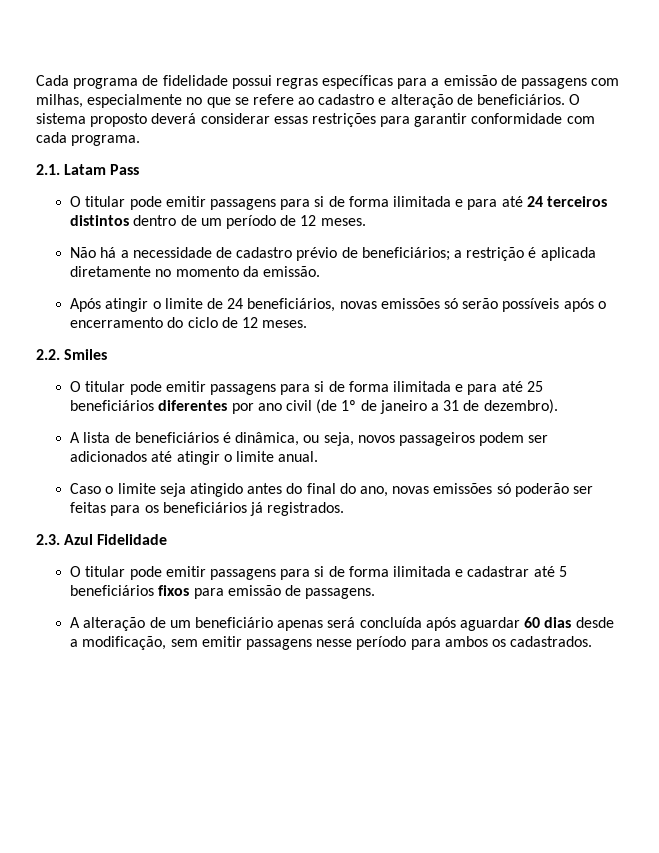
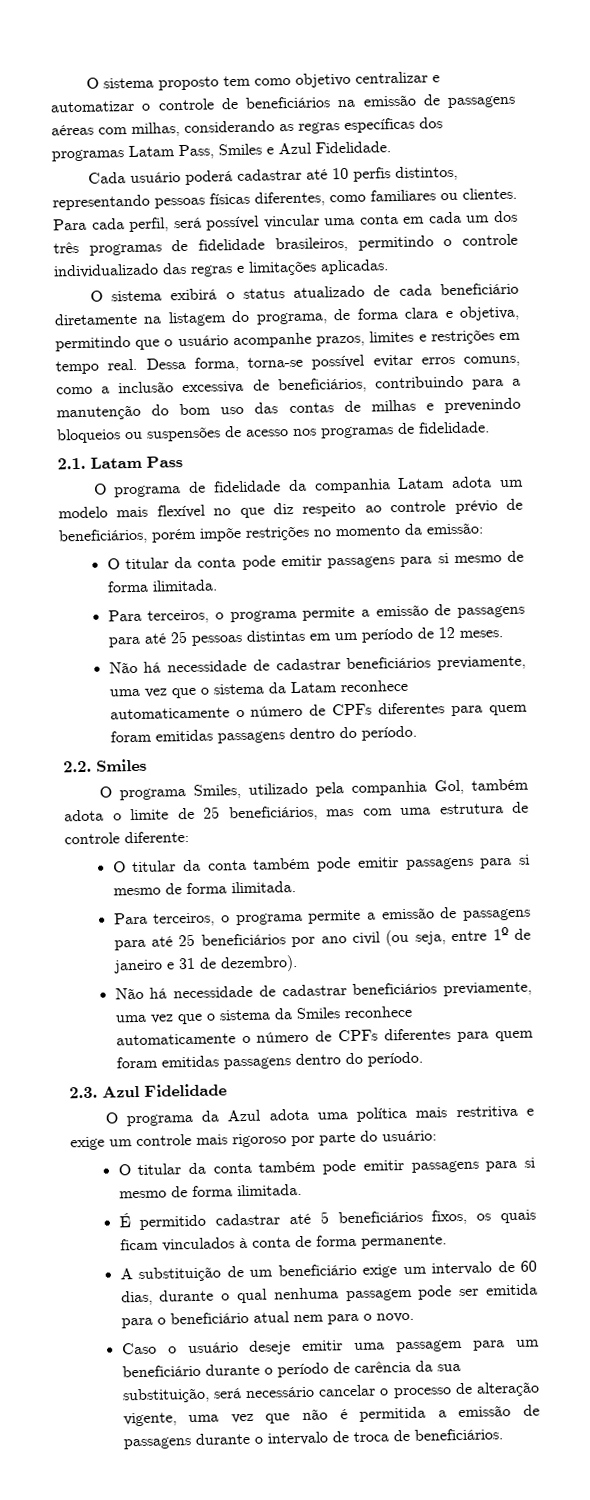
- Cada programa de fidelidade possui regras específicas para a emissão de passagens com milhas, especialmente no que se refere ao cadastro e alteração de beneficiários. O sistema proposto deverá considerar essas restrições para garantir conformidade com cada programa.
+ O sistema proposto tem como objetivo centralizar e automatizar o controle de beneficiários na emissão de passagens aéreas com milhas, considerando as regras específicas dos programas Latam Pass, Smiles e Azul Fidelidade.
+ Cada usuário poderá cadastrar até 10 perfis distintos, representando pessoas físicas diferentes, como familiares ou clientes. Para cada perfil, será possível vincular uma conta em cada um dos três programas de fidelidade brasileiros, permitindo o controle individualizado das regras e limitações aplicadas.
+ O sistema exibirá o status atualizado de cada beneficiário diretamente na listagem do programa, de forma clara e objetiva, permitindo que o usuário acompanhe prazos, limites e restrições em tempo real. Dessa forma, torna-se possível evitar erros comuns, como a inclusão excessiva de beneficiários, contribuindo para a manutenção do bom uso das contas de milhas e prevenindo bloqueios ou suspensões de acesso nos programas de fidelidade.
  2.1. Latam Pass
- O titular pode emitir passagens para si de forma ilimitada e para até 24 terceiros distintos dentro de um período de 12 meses.
+ O programa de fidelidade da companhia Latam adota um modelo mais flexível no que diz respeito ao controle prévio de beneficiários, porém impõe restrições no momento da emissão:
+ O titular da conta pode emitir passagens para si mesmo de forma ilimitada.
+ Para terceiros, o programa permite a emissão de passagens para até 25 pessoas distintas em um período de 12 meses.
- Não há a necessidade de cadastro prévio de beneficiários; a restrição é aplicada diretamente no momento da emissão.
- Após atingir o limite de 24 beneficiários, novas emissões só serão possíveis após o encerramento do ciclo de 12 meses.
+ Não há necessidade de cadastrar beneficiários previamente, uma vez que o sistema da Latam reconhece automaticamente o número de CPFs diferentes para quem foram emitidas passagens dentro do período.
  2.2. Smiles
- O titular pode emitir passagens para si de forma ilimitada e para até 25 beneficiários diferentes por ano civil (de 1º de janeiro a 31 de dezembro).
+ O programa Smiles, utilizado pela companhia Gol, também adota o limite de 25 beneficiários, mas com uma estrutura de controle diferente:
+ O titular da conta também pode emitir passagens para si mesmo de forma ilimitada.
+ Para terceiros, o programa permite a emissão de passagens para até 25 beneficiários por ano civil (ou seja, entre 1º de janeiro e 31 de dezembro).
- A lista de beneficiários é dinâmica, ou seja, novos passageiros podem ser adicionados até atingir o limite anual.
- Caso o limite seja atingido antes do final do ano, novas emissões só poderão ser feitas para os beneficiários já registrados.
+ Não há necessidade de cadastrar beneficiários previamente, uma vez que o sistema da Smiles reconhece automaticamente o número de CPFs diferentes para quem foram emitidas passagens dentro do período.
  2.3. Azul Fidelidade
- O titular pode emitir passagens para si de forma ilimitada e cadastrar até 5 beneficiários fixos para emissão de passagens.
- A alteração de um beneficiário apenas será concluída após aguardar 60 dias desde a modificação, sem emitir passagens nesse período para ambos os cadastrados.
+ O programa da Azul adota uma política mais restritiva e exige um controle mais rigoroso por parte do usuário:
+ O titular da conta também pode emitir passagens para si mesmo de forma ilimitada.
+ É permitido cadastrar até 5 beneficiários fixos, os quais ficam vinculados à conta de forma permanente.
+ A substituição de um beneficiário exige um intervalo de 60 dias, durante o qual nenhuma passagem pode ser emitida para o beneficiário atual nem para o novo.
+ Caso o usuário deseje emitir uma passagem para um beneficiário durante o período de carência da sua substituição, será necessário cancelar o processo de alteração vigente, uma vez que não é permitida a emissão de passagens durante o intervalo de troca de beneficiários.

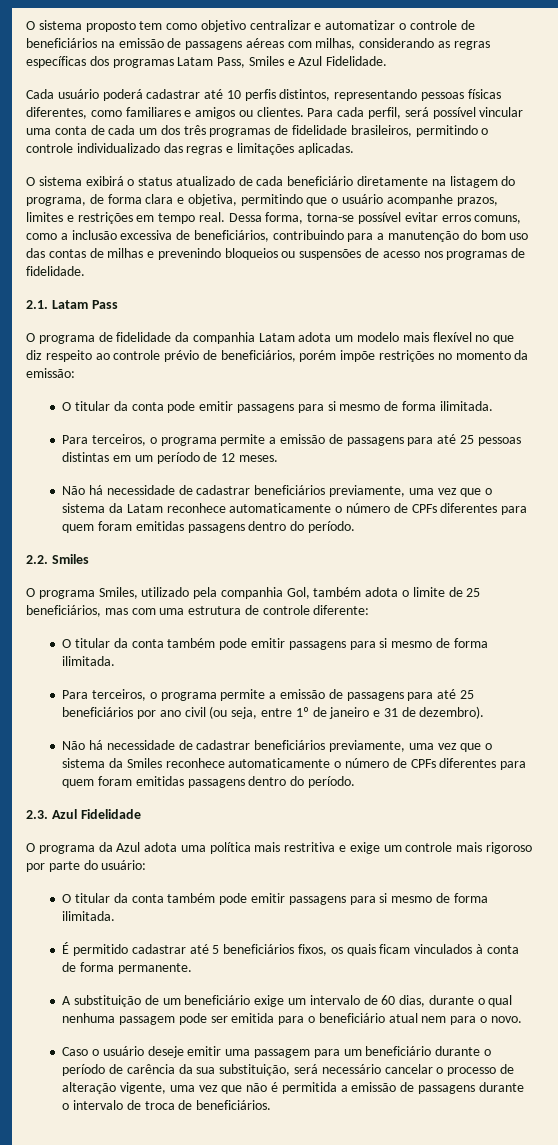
- Cada usuário poderá cadastrar até 10 perfis distintos, representando pessoas físicas diferentes, como familiares ou clientes.
+ Cada usuário poderá cadastrar até 10 perfis distintos, representando pessoas físicas diferentes, como familiares e amigos ou clientes.
- Para cada perfil, será possível vincular uma conta em cada um dos três programas de fidelidade brasileiros, permitindo o controle individualizado das regras e limitações aplicadas.
+ Para cada perfil, será possível vincular uma conta de cada um dos três programas de fidelidade brasileiros, permitindo o controle individualizado das regras e limitações aplicadas.

